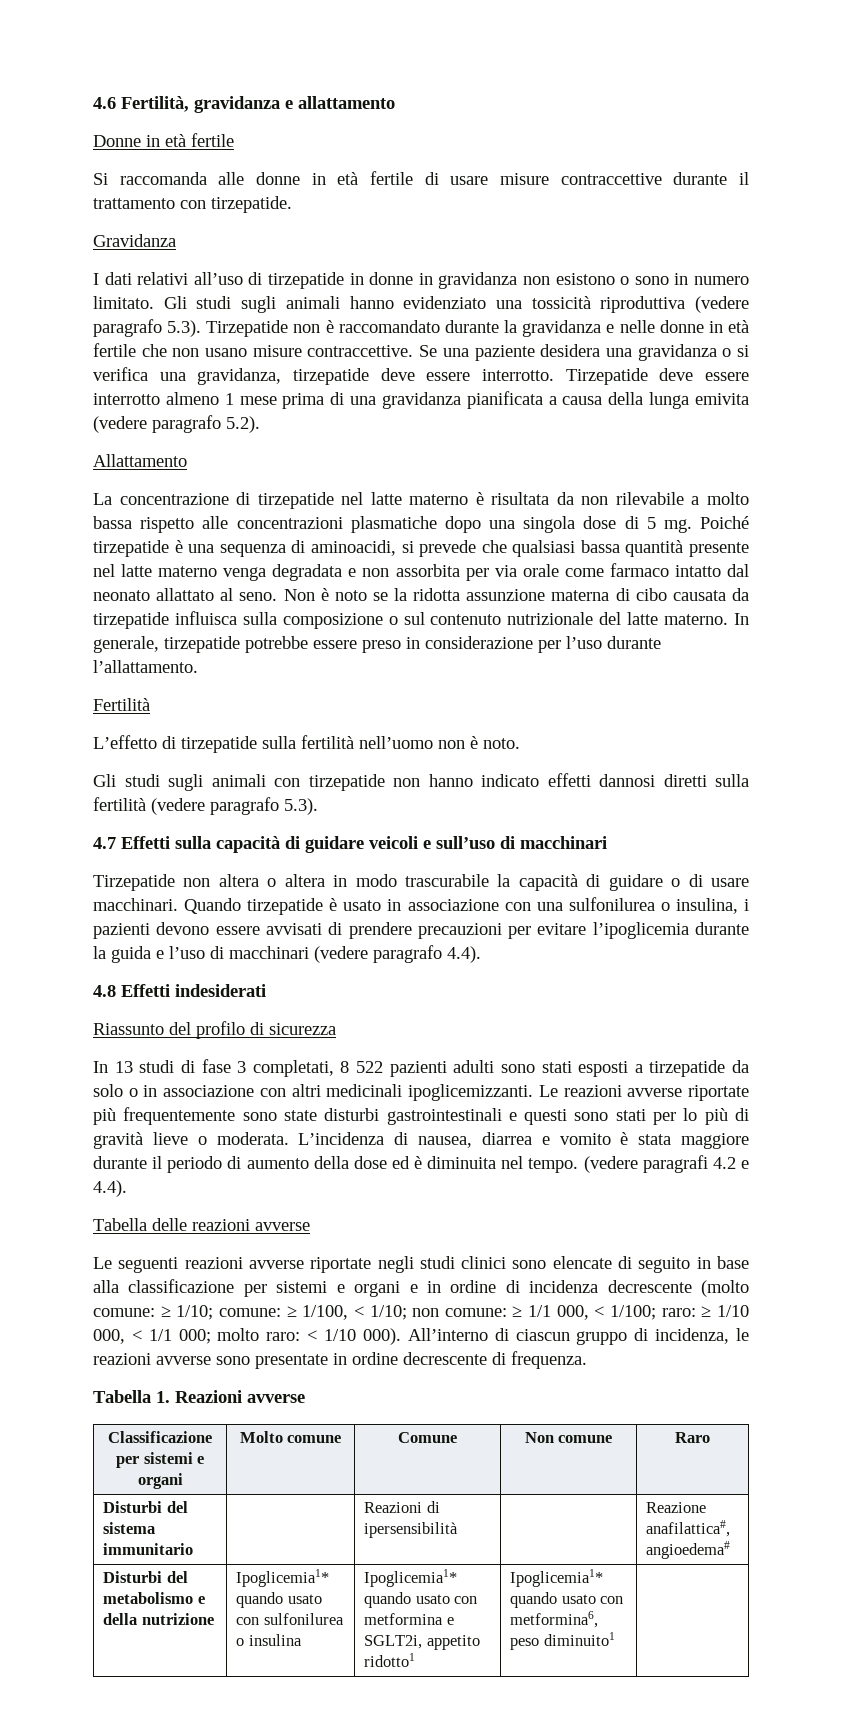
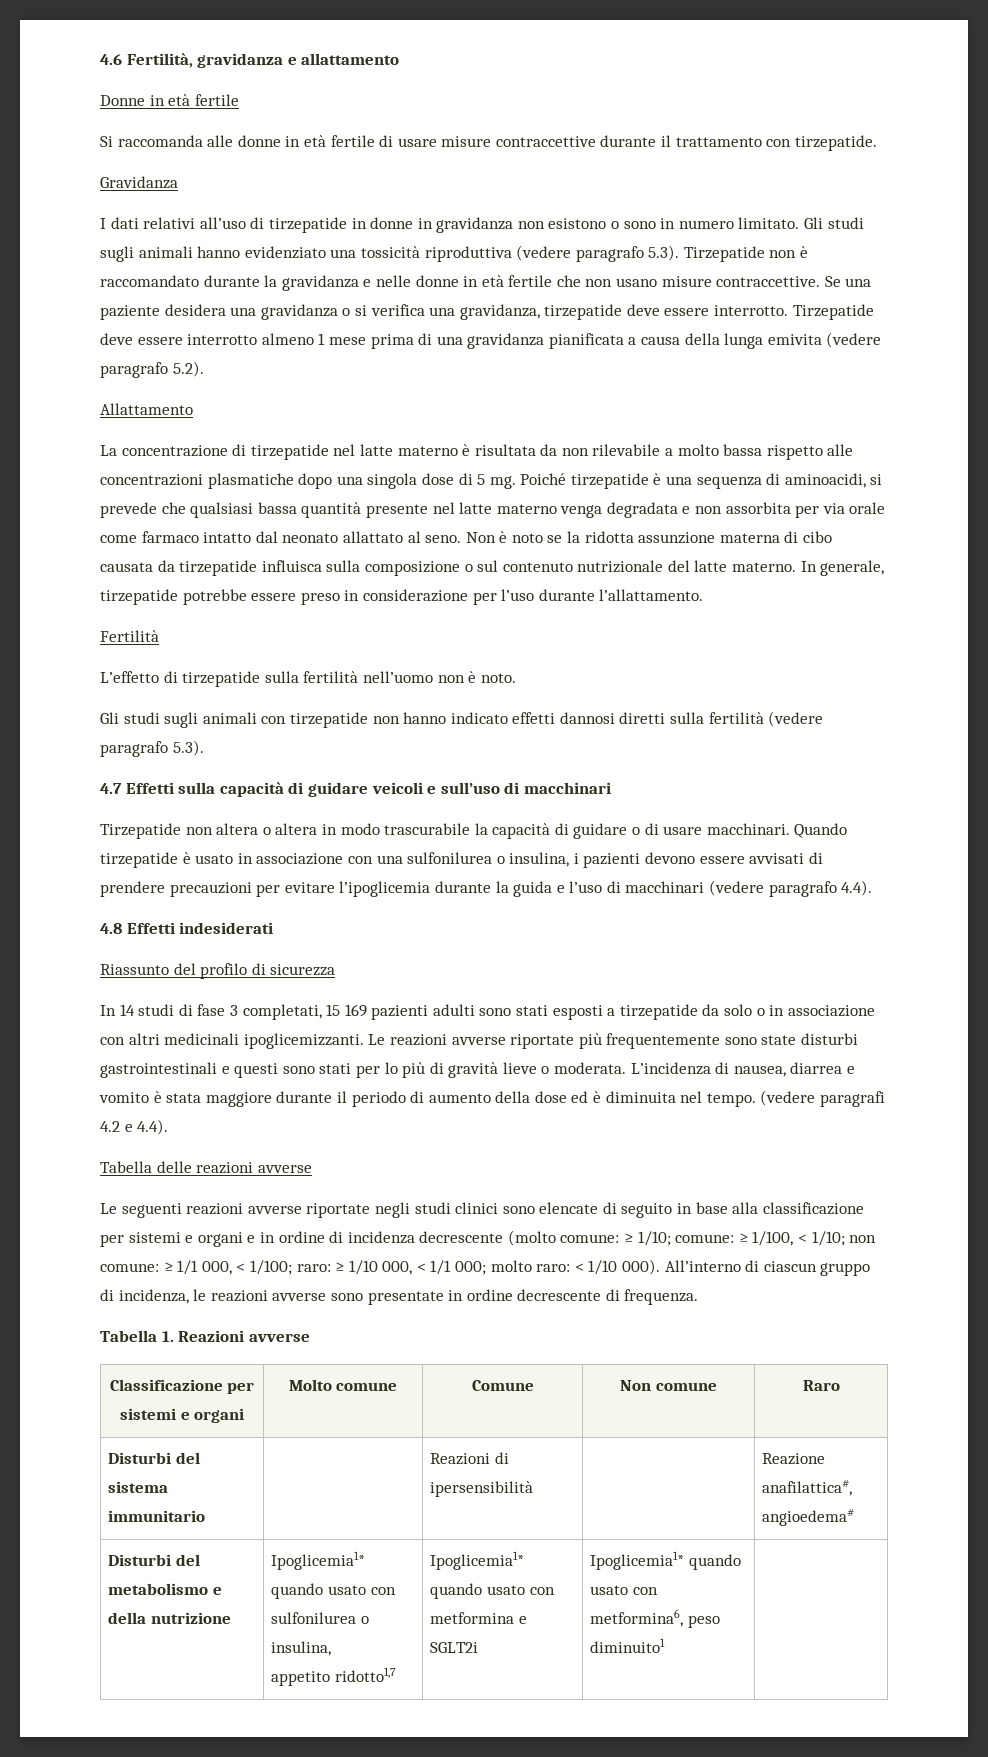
- In 13 studi di fase 3 completati, 8 522 pazienti adulti sono stati esposti a tirzepatide da solo o in associazione con altri medicinali ipoglicemizzanti.
+ In 14 studi di fase 3 completati, 15 169 pazienti adulti sono stati esposti a tirzepatide da solo o in associazione con altri medicinali ipoglicemizzanti.
- Disturbi del metabolismo e della nutrizione | Ipoglicemia1* quando usato con sulfonilurea o insulina | Ipoglicemia1* quando usato con metformina e SGLT2i, appetito ridotto1 | Ipoglicemia1* quando usato con metformina6, peso diminuito1 |
+ Disturbi del metabolismo e della nutrizione | Ipoglicemia1* quando usato con sulfonilurea o insulina,
+ appetito ridotto1,7 | Ipoglicemia1* quando usato con metformina e SGLT2i | Ipoglicemia1* quando usato con metformina6, peso diminuito1 |

